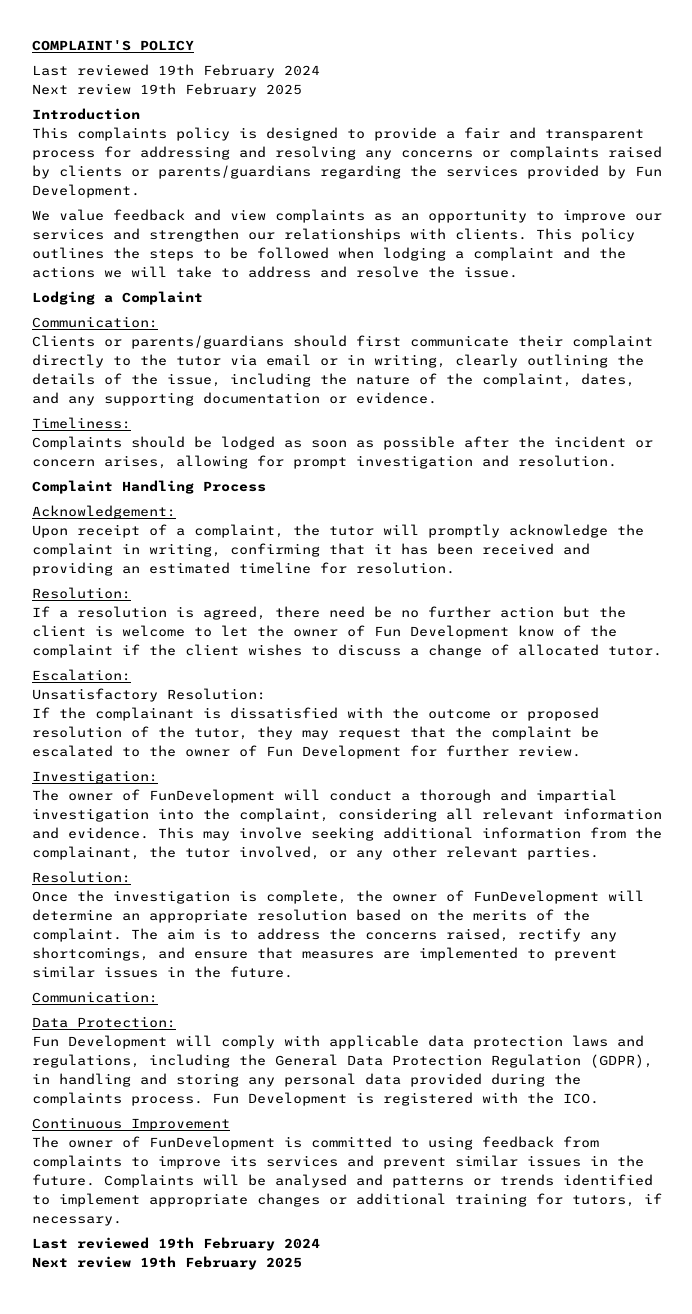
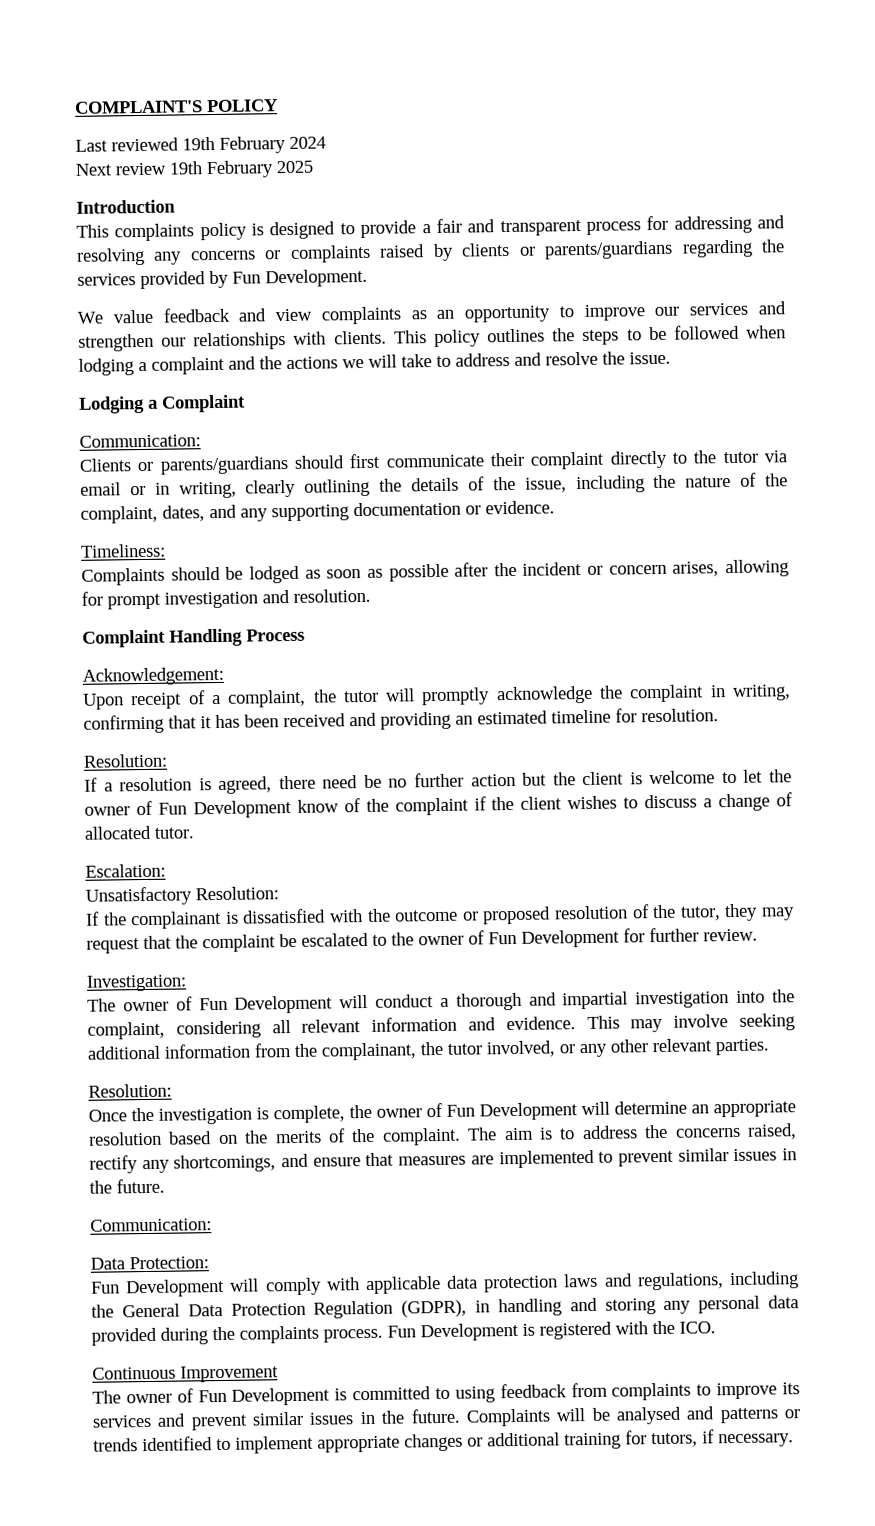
- The owner of FunDevelopment will conduct a thorough and impartial investigation into the complaint, considering all relevant information and evidence.
+ The owner of Fun Development will conduct a thorough and impartial investigation into the complaint, considering all relevant information and evidence.
- Once the investigation is complete, the owner of FunDevelopment will determine an appropriate resolution based on the merits of the complaint.
+ Once the investigation is complete, the owner of Fun Development will determine an appropriate resolution based on the merits of the complaint.
- The owner of FunDevelopment is committed to using feedback from complaints to improve its services and prevent similar issues in the future.
+ The owner of Fun Development is committed to using feedback from complaints to improve its services and prevent similar issues in the future.
  Complaints will be analysed and patterns or trends identified to implement appropriate changes or additional training for tutors, if necessary.
- Last reviewed 19th February 2024
- Next review 19th February 2025

